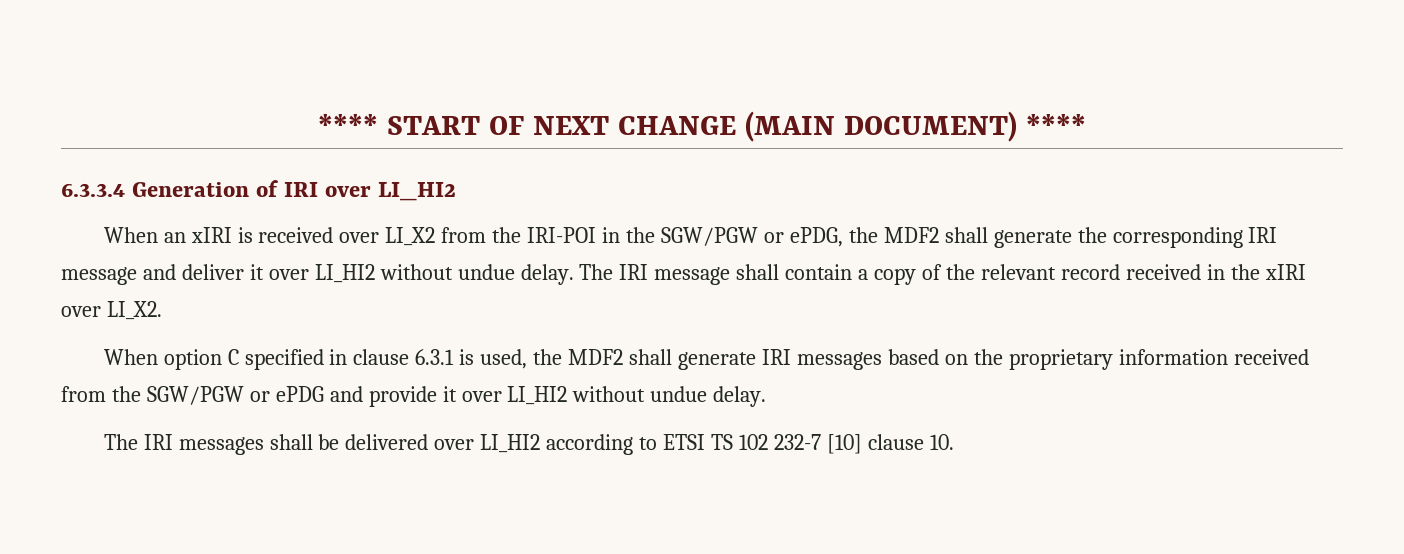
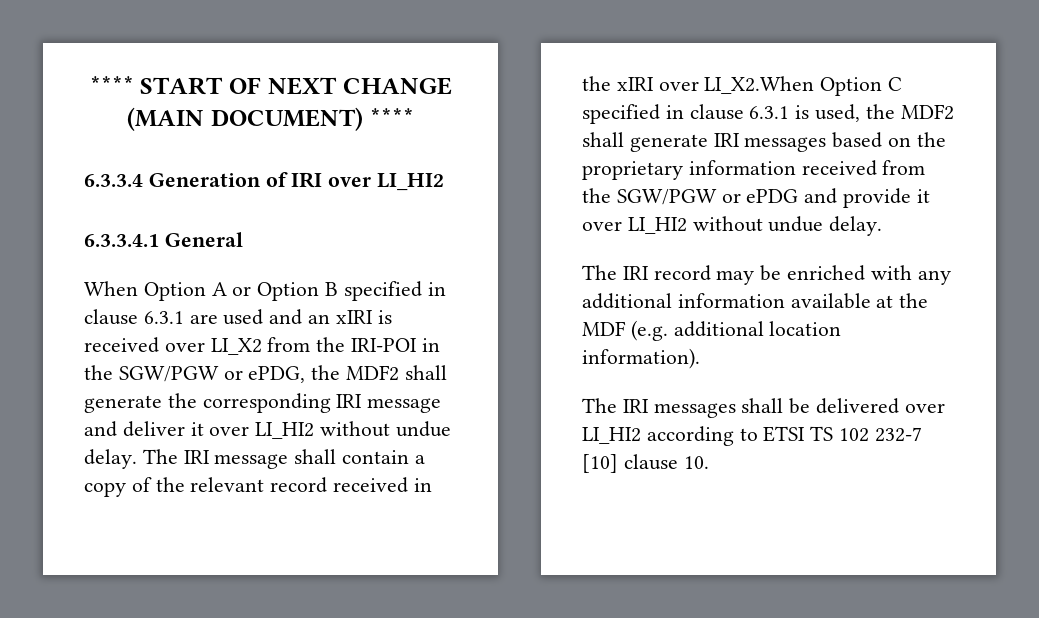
- When an xIRI is received over LI_X2 from the IRI-POI in the SGW/PGW or ePDG, the MDF2 shall generate the corresponding IRI message and deliver it over LI_HI2 without undue delay.
+ 6.3.3.4.1 General
+ When Option A or Option B specified in clause 6.3.1 are used and an xIRI is received over LI_X2 from the IRI-POI in the SGW/PGW or ePDG, the MDF2 shall generate the corresponding IRI message and deliver it over LI_HI2 without undue delay.
- The IRI message shall contain a copy of the relevant record received in the xIRI over LI_X2.
- When option C specified in clause 6.3.1 is used, the MDF2 shall generate IRI messages based on the proprietary information received from the SGW/PGW or ePDG and provide it over LI_HI2 without undue delay.
+ The IRI message shall contain a copy of the relevant record received in the xIRI over LI_X2.When Option C specified in clause 6.3.1 is used, the MDF2 shall generate IRI messages based on the proprietary information received from the SGW/PGW or ePDG and provide it over LI_HI2 without undue delay.
+ The IRI record may be enriched with any additional information available at the MDF (e.g. additional location information).

